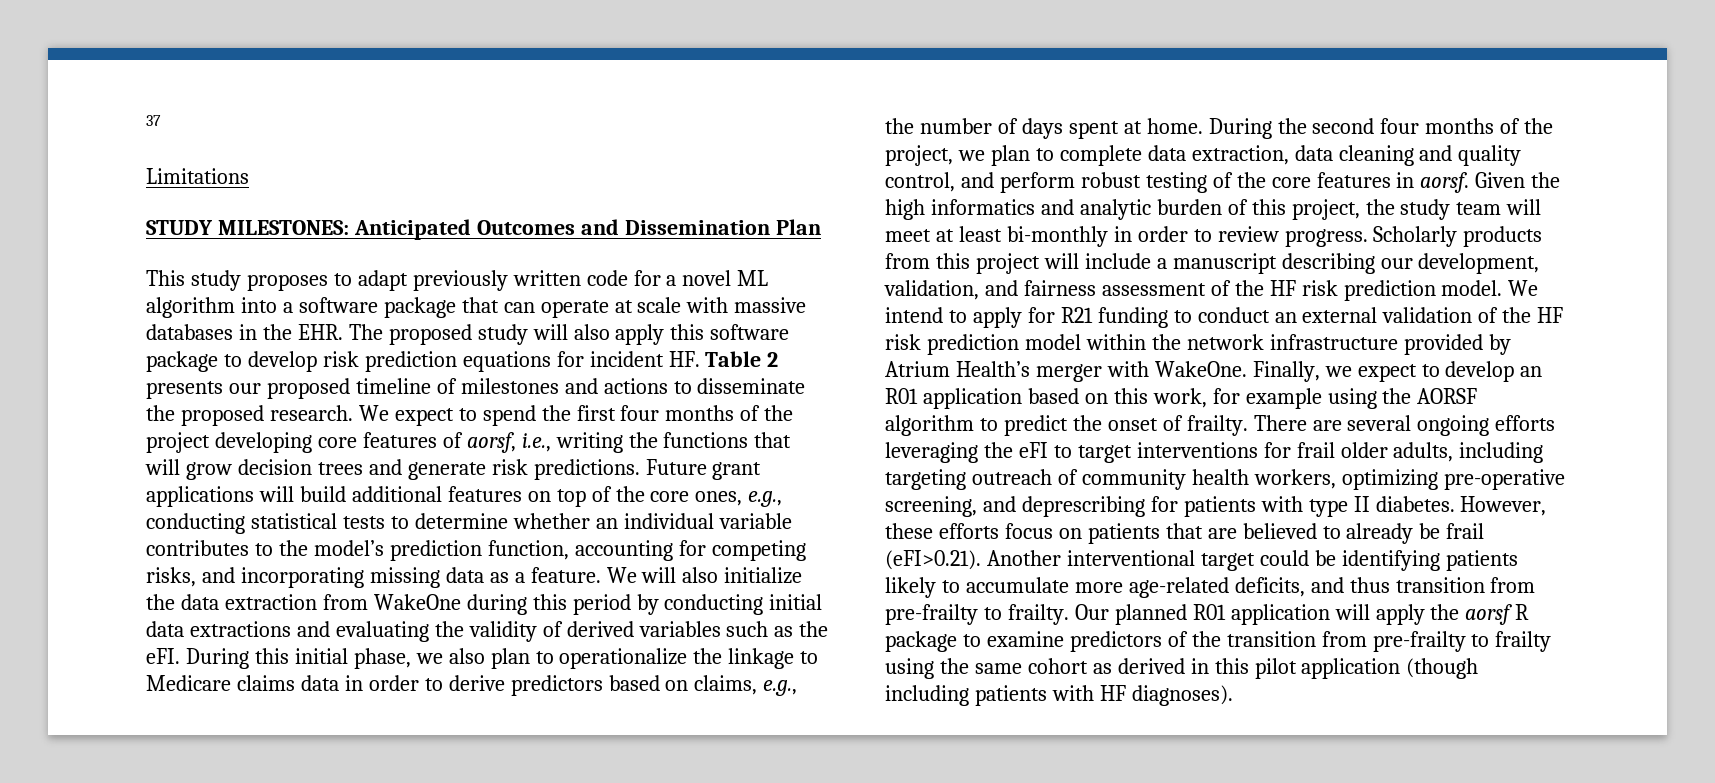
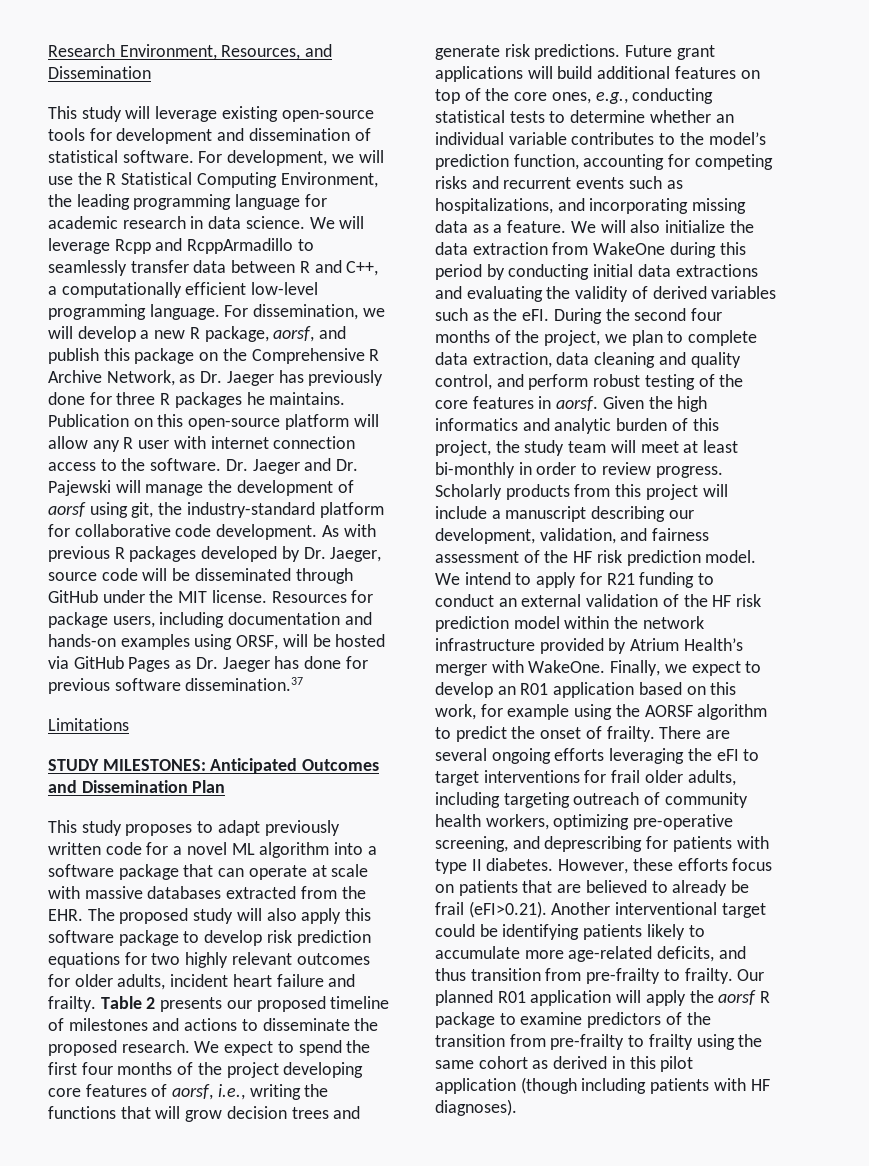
- 37
+ Research Environment, Resources, and Dissemination
+ This study will leverage existing open-source tools for development and dissemination of statistical software. For development, we will use the R Statistical Computing Environment, the leading programming language for academic research in data science. We will leverage Rcpp and RcppArmadillo to seamlessly transfer data between R and C++, a computationally efficient low-level programming language. For dissemination, we will develop a new R package, aorsf, and publish this package on the Comprehensive R Archive Network, as Dr. Jaeger has previously done for three R packages he maintains. Publication on this open-source platform will allow any R user with internet connection access to the software. Dr. Jaeger and Dr. Pajewski will manage the development of aorsf using git, the industry-standard platform for collaborative code development. As with previous R packages developed by Dr. Jaeger, source code will be disseminated through GitHub under the MIT license. Resources for package users, including documentation and hands-on examples using ORSF, will be hosted via GitHub Pages as Dr. Jaeger has done for previous software dissemination.37
- This study proposes to adapt previously written code for a novel ML algorithm into a software package that can operate at scale with massive databases in the EHR. The proposed study will also apply this software package to develop risk prediction equations for incident HF. Table 2 presents our proposed timeline of milestones and actions to disseminate the proposed research.
+ This study proposes to adapt previously written code for a novel ML algorithm into a software package that can operate at scale with massive databases extracted from the EHR. The proposed study will also apply this software package to develop risk prediction equations for two highly relevant outcomes for older adults, incident heart failure and frailty. Table 2 presents our proposed timeline of milestones and actions to disseminate the proposed research.
- Future grant applications will build additional features on top of the core ones, e.g., conducting statistical tests to determine whether an individual variable contributes to the model’s prediction function, accounting for competing risks, and incorporating missing data as a feature.
+ Future grant applications will build additional features on top of the core ones, e.g., conducting statistical tests to determine whether an individual variable contributes to the model’s prediction function, accounting for competing risks and recurrent events such as hospitalizations, and incorporating missing data as a feature.
- During this initial phase, we also plan to operationalize the linkage to Medicare claims data in order to derive predictors based on claims, e.g., the number of days spent at home. During the second four months of the project, we plan to complete data extraction, data cleaning and quality control, and perform robust testing of the core features in aorsf.
+ During the second four months of the project, we plan to complete data extraction, data cleaning and quality control, and perform robust testing of the core features in aorsf.

